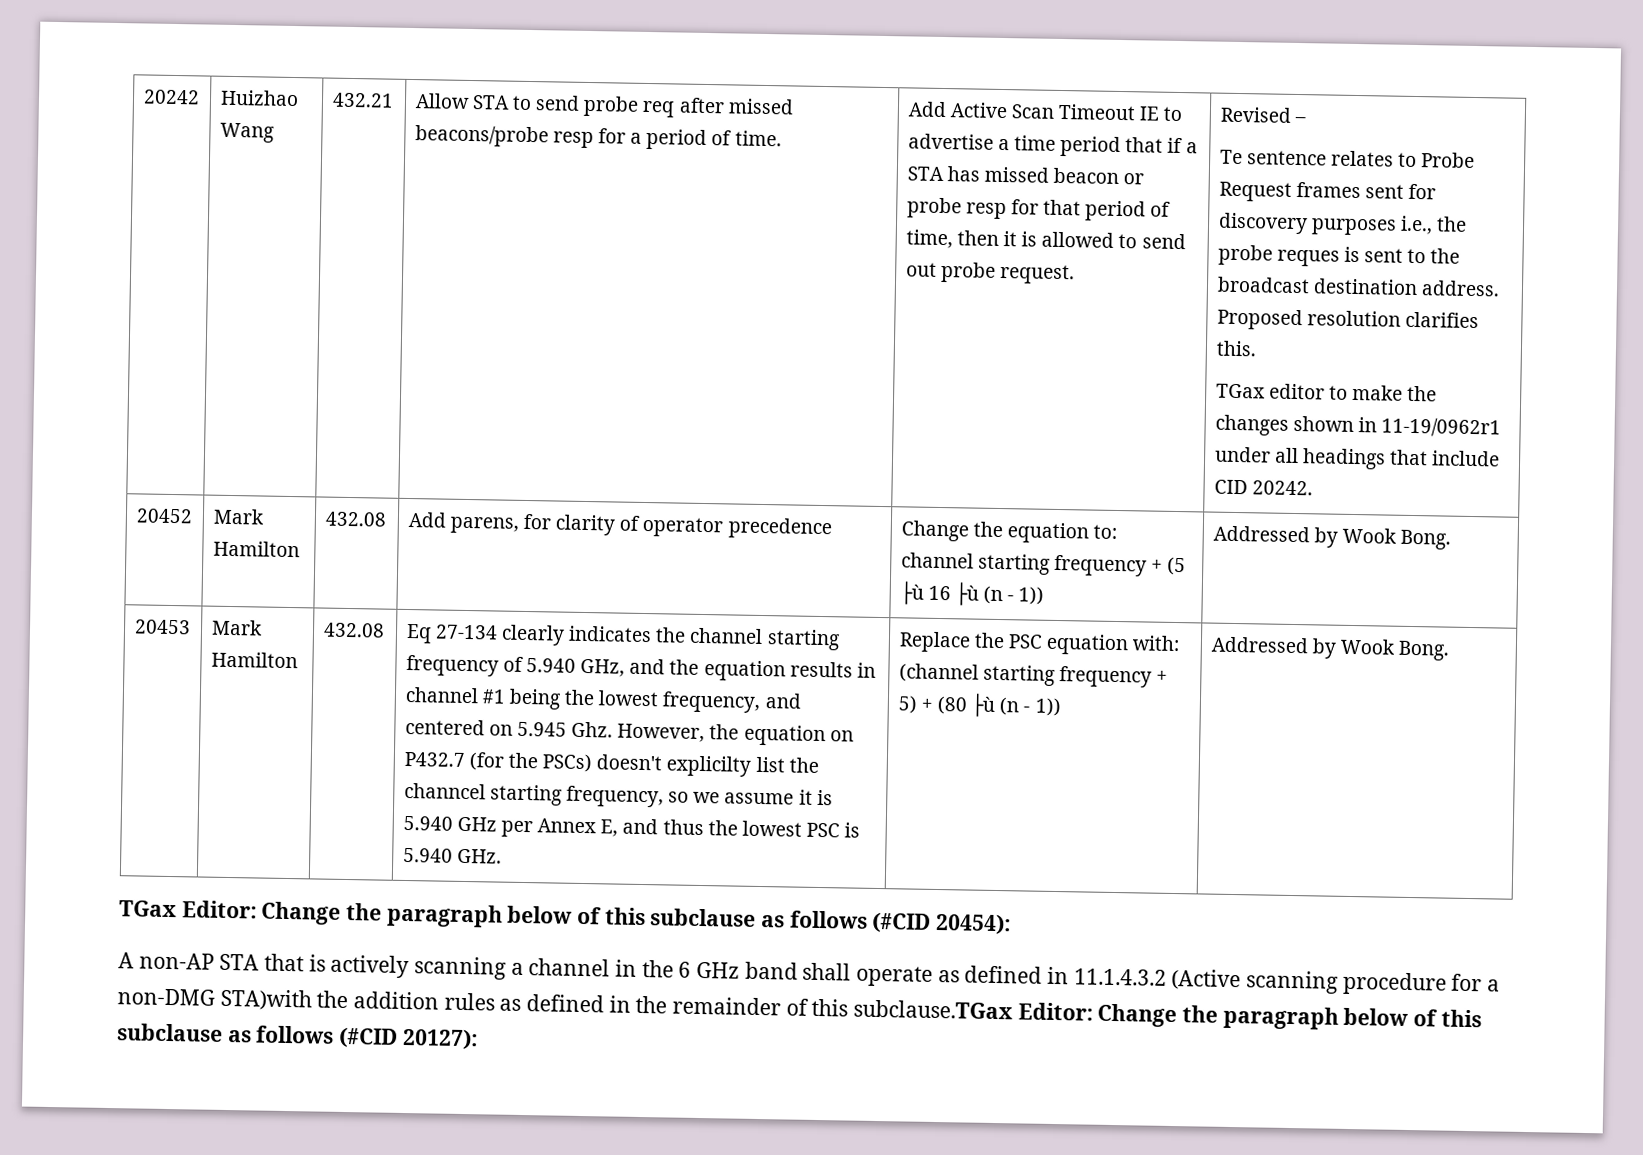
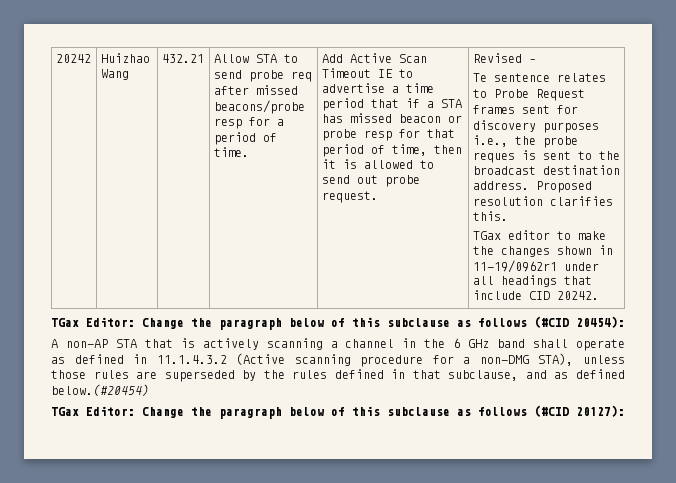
- 20452 | Mark Hamilton | 432.08 | Add parens, for clarity of operator precedence | Change the equation to: channel starting frequency + (5 ├ù 16 ├ù (n - 1)) | Addressed by Wook Bong.
- 20453 | Mark Hamilton | 432.08 | Eq 27-134 clearly indicates the channel starting frequency of 5.940 GHz, and the equation results in channel #1 being the lowest frequency, and centered on 5.945 Ghz. However, the equation on P432.7 (for the PSCs) doesn't explicilty list the channcel starting frequency, so we assume it is 5.940 GHz per Annex E, and thus the lowest PSC is 5.940 GHz. | Replace the PSC equation with: (channel starting frequency + 5) + (80 ├ù (n - 1)) | Addressed by Wook Bong.
- A non-AP STA that is actively scanning a channel in the 6 GHz band shall operate as defined in 11.1.4.3.2 (Active scanning procedure for a non-DMG STA)with the addition rules as defined in the remainder of this subclause.TGax Editor: Change the paragraph below of this subclause as follows (#CID 20127):
+ A non-AP STA that is actively scanning a channel in the 6 GHz band shall operate as defined in 11.1.4.3.2 (Active scanning procedure for a non-DMG STA), unless those rules are superseded by the rules defined in that subclause, and as defined below.(#20454)
+ TGax Editor: Change the paragraph below of this subclause as follows (#CID 20127):

